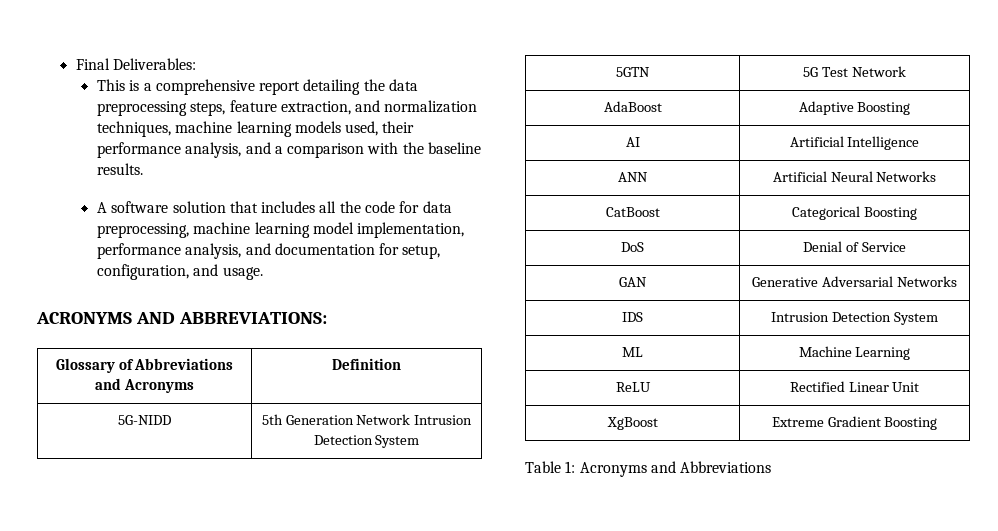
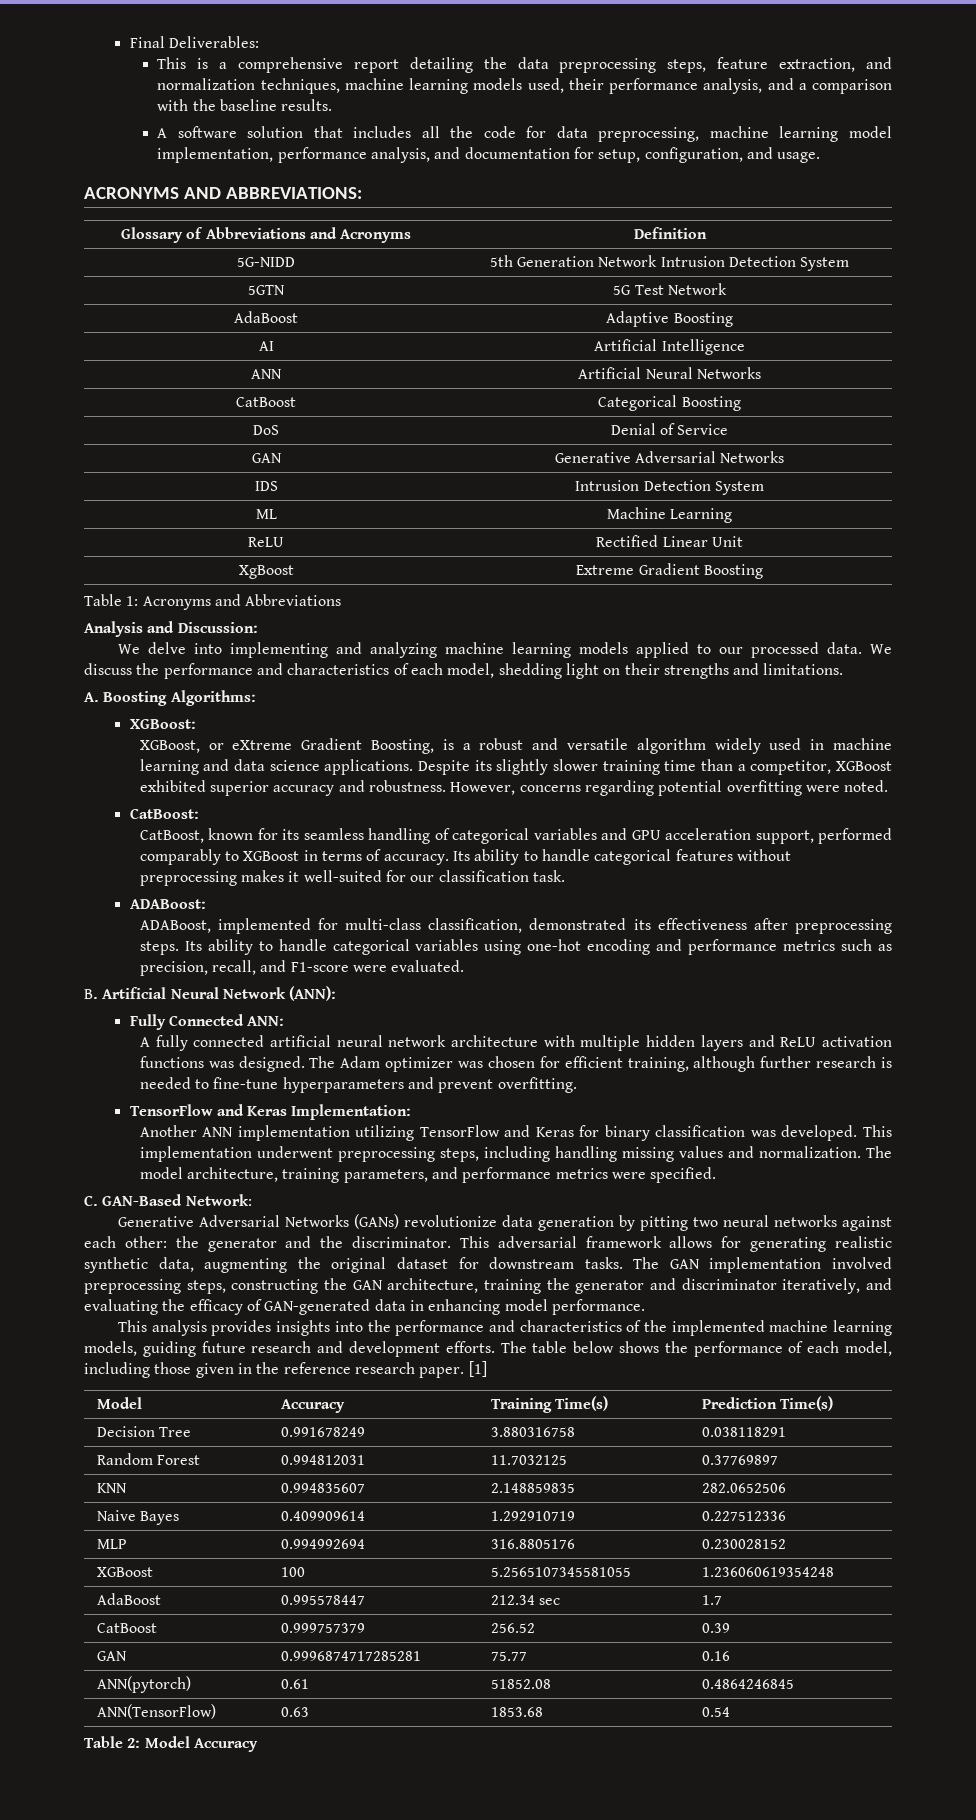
+ Analysis and Discussion:
+ We delve into implementing and analyzing machine learning models applied to our processed data. We discuss the performance and characteristics of each model, shedding light on their strengths and limitations.
+ A. Boosting Algorithms:
+ XGBoost:
+ XGBoost, or eXtreme Gradient Boosting, is a robust and versatile algorithm widely used in machine learning and data science applications. Despite its slightly slower training time than a competitor, XGBoost exhibited superior accuracy and robustness. However, concerns regarding potential overfitting were noted.
+ CatBoost:
+ CatBoost, known for its seamless handling of categorical variables and GPU acceleration support, performed comparably to XGBoost in terms of accuracy. Its ability to handle categorical features without preprocessing makes it well-suited for our classification task.
+ ADABoost:
+ ADABoost, implemented for multi-class classification, demonstrated its effectiveness after preprocessing steps. Its ability to handle categorical variables using one-hot encoding and performance metrics such as precision, recall, and F1-score were evaluated.
+ B. Artificial Neural Network (ANN):
+ Fully Connected ANN:
+ A fully connected artificial neural network architecture with multiple hidden layers and ReLU activation functions was designed. The Adam optimizer was chosen for efficient training, although further research is needed to fine-tune hyperparameters and prevent overfitting.
+ TensorFlow and Keras Implementation:
+ Another ANN implementation utilizing TensorFlow and Keras for binary classification was developed. This implementation underwent preprocessing steps, including handling missing values and normalization. The model architecture, training parameters, and performance metrics were specified.
+ C. GAN-Based Network:
+ Generative Adversarial Networks (GANs) revolutionize data generation by pitting two neural networks against each other: the generator and the discriminator. This adversarial framework allows for generating realistic synthetic data, augmenting the original dataset for downstream tasks. The GAN implementation involved preprocessing steps, constructing the GAN architecture, training the generator and discriminator iteratively, and evaluating the efficacy of GAN-generated data in enhancing model performance.
+ This analysis provides insights into the performance and characteristics of the implemented machine learning models, guiding future research and development efforts. The table below shows the performance of each model, including those given in the reference research paper. [1]
+ Model | Accuracy | Training Time(s) | Prediction Time(s)
+ Decision Tree | 0.991678249 | 3.880316758 | 0.038118291
+ Random Forest | 0.994812031 | 11.7032125 | 0.37769897
+ KNN | 0.994835607 | 2.148859835 | 282.0652506
+ Naive Bayes | 0.409909614 | 1.292910719 | 0.227512336
+ MLP | 0.994992694 | 316.8805176 | 0.230028152
+ XGBoost | 100 | 5.2565107345581055 | 1.236060619354248
+ AdaBoost | 0.995578447 | 212.34 sec | 1.7
+ CatBoost | 0.999757379 | 256.52 | 0.39
+ GAN | 0.9996874717285281 | 75.77 | 0.16
+ ANN(pytorch) | 0.61 | 51852.08 | 0.4864246845
+ ANN(TensorFlow) | 0.63 | 1853.68 | 0.54
+ Table 2: Model Accuracy

